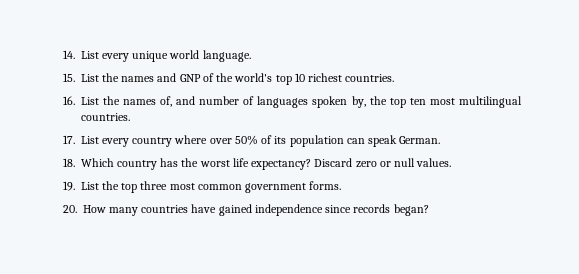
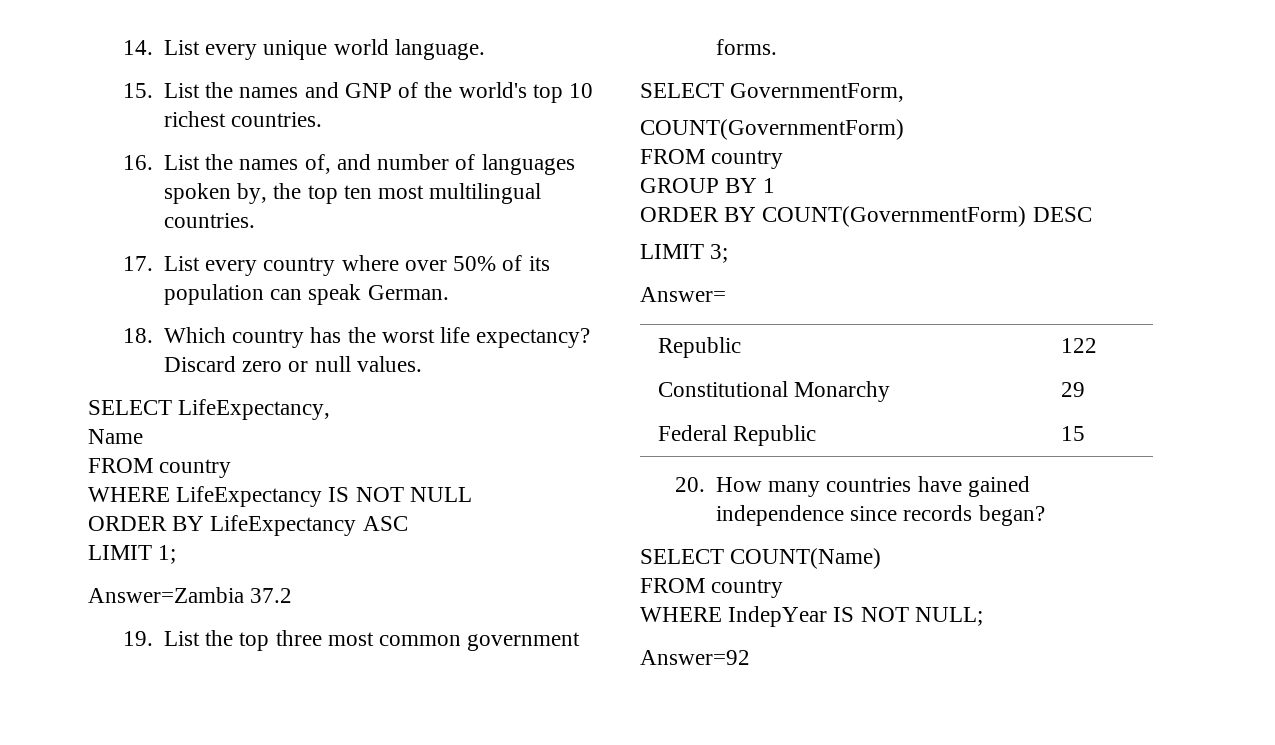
+ SELECT LifeExpectancy,
+ Name
+ FROM country
+ WHERE LifeExpectancy IS NOT NULL
+ ORDER BY LifeExpectancy ASC
+ LIMIT 1;
+ Answer=Zambia 37.2
+ SELECT GovernmentForm,
+ COUNT(GovernmentForm)
+ FROM country
+ GROUP BY 1
+ ORDER BY COUNT(GovernmentForm) DESC
+ LIMIT 3;
+ Answer=
+ Republic | 122
+ Constitutional Monarchy | 29
+ Federal Republic | 15
+ SELECT COUNT(Name)
+ FROM country
+ WHERE IndepYear IS NOT NULL;
+ Answer=92

